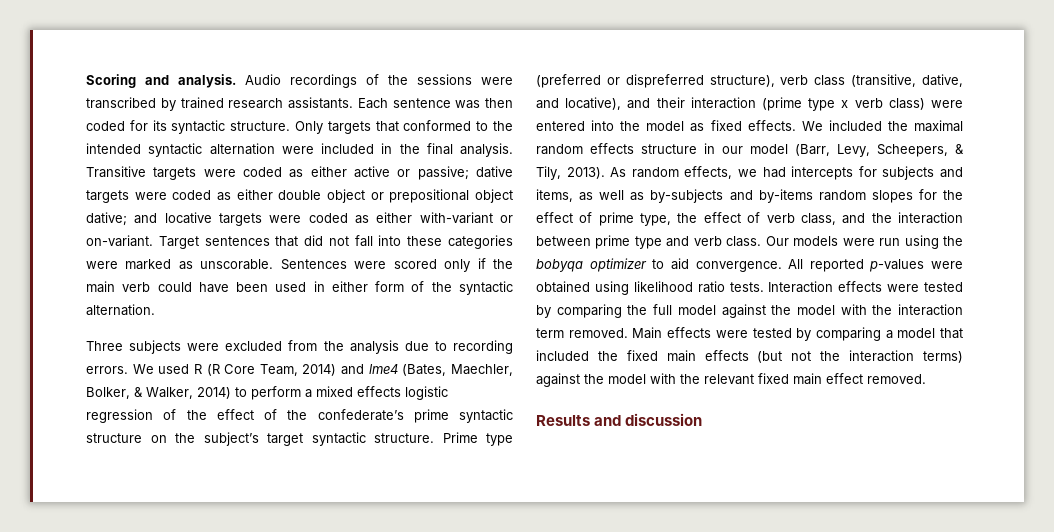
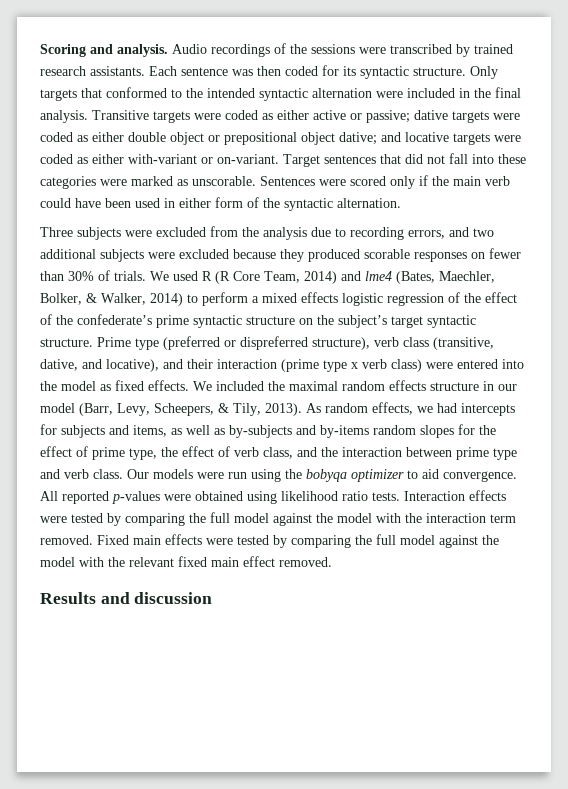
- Three subjects were excluded from the analysis due to recording errors.
+ Three subjects were excluded from the analysis due to recording errors, and two additional subjects were excluded because they produced scorable responses on fewer than 30% of trials.
- Main effects were tested by comparing a model that included the fixed main effects (but not the interaction terms) against the model with the relevant fixed main effect removed.
+ Fixed main effects were tested by comparing the full model against the model with the relevant fixed main effect removed.

